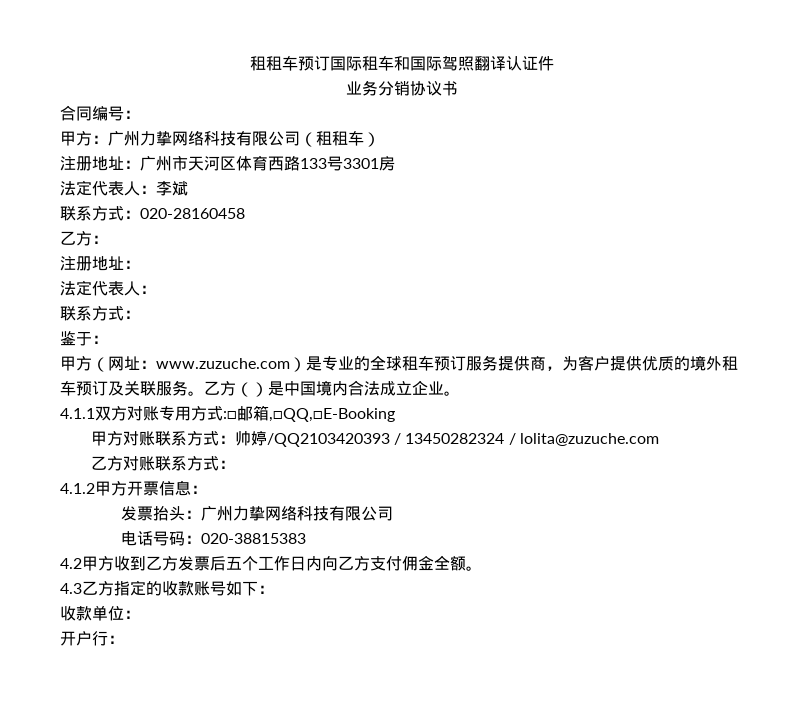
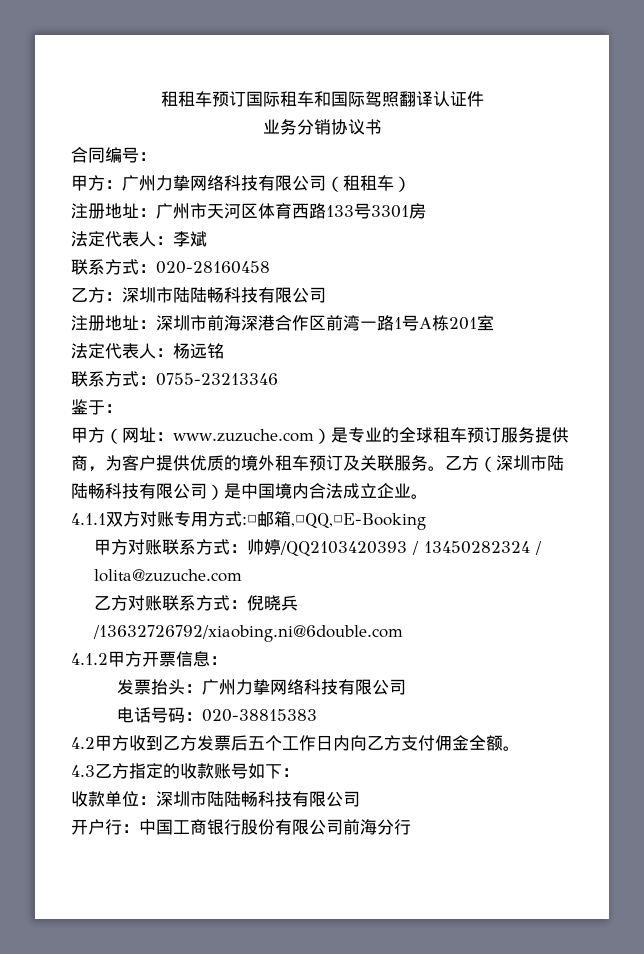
- 乙方：
- 注册地址：
- 法定代表人：
- 联系方式：
+ 乙方：深圳市陆陆畅科技有限公司
+ 注册地址：深圳市前海深港合作区前湾一路1号A栋201室
+ 法定代表人：杨远铭
+ 联系方式：0755-23213346
- 乙方（）是中国境内合法成立企业。
+ 乙方（深圳市陆陆畅科技有限公司）是中国境内合法成立企业。
- 乙方对账联系方式：
+ 乙方对账联系方式：倪晓兵/13632726792/xiaobing.ni@6double.com
- 收款单位：
- 开户行：
+ 收款单位：深圳市陆陆畅科技有限公司
+ 开户行：中国工商银行股份有限公司前海分行

